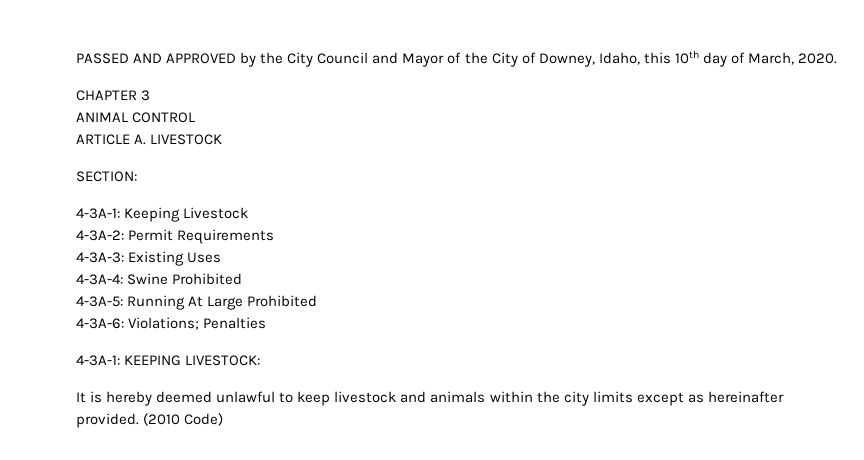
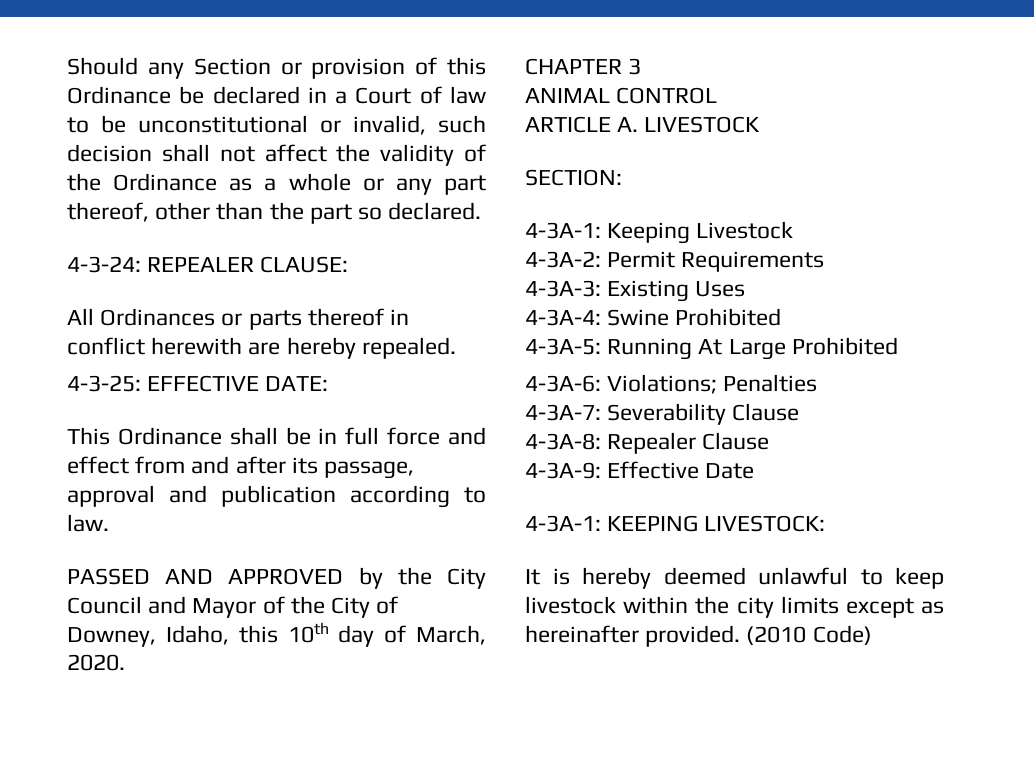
+ Should any Section or provision of this Ordinance be declared in a Court of law to be unconstitutional or invalid, such decision shall not affect the validity of the Ordinance as a whole or any part thereof, other than the part so declared.
+ 4-3-24: REPEALER CLAUSE:
+ All Ordinances or parts thereof in conflict herewith are hereby repealed.
+ 4-3-25: EFFECTIVE DATE:
+ This Ordinance shall be in full force and effect from and after its passage, approval and publication according to law.
+ 4-3A-7: Severability Clause
+ 4-3A-8: Repealer Clause
+ 4-3A-9: Effective Date
- It is hereby deemed unlawful to keep livestock and animals within the city limits except as hereinafter provided.
+ It is hereby deemed unlawful to keep livestock within the city limits except as hereinafter provided.

